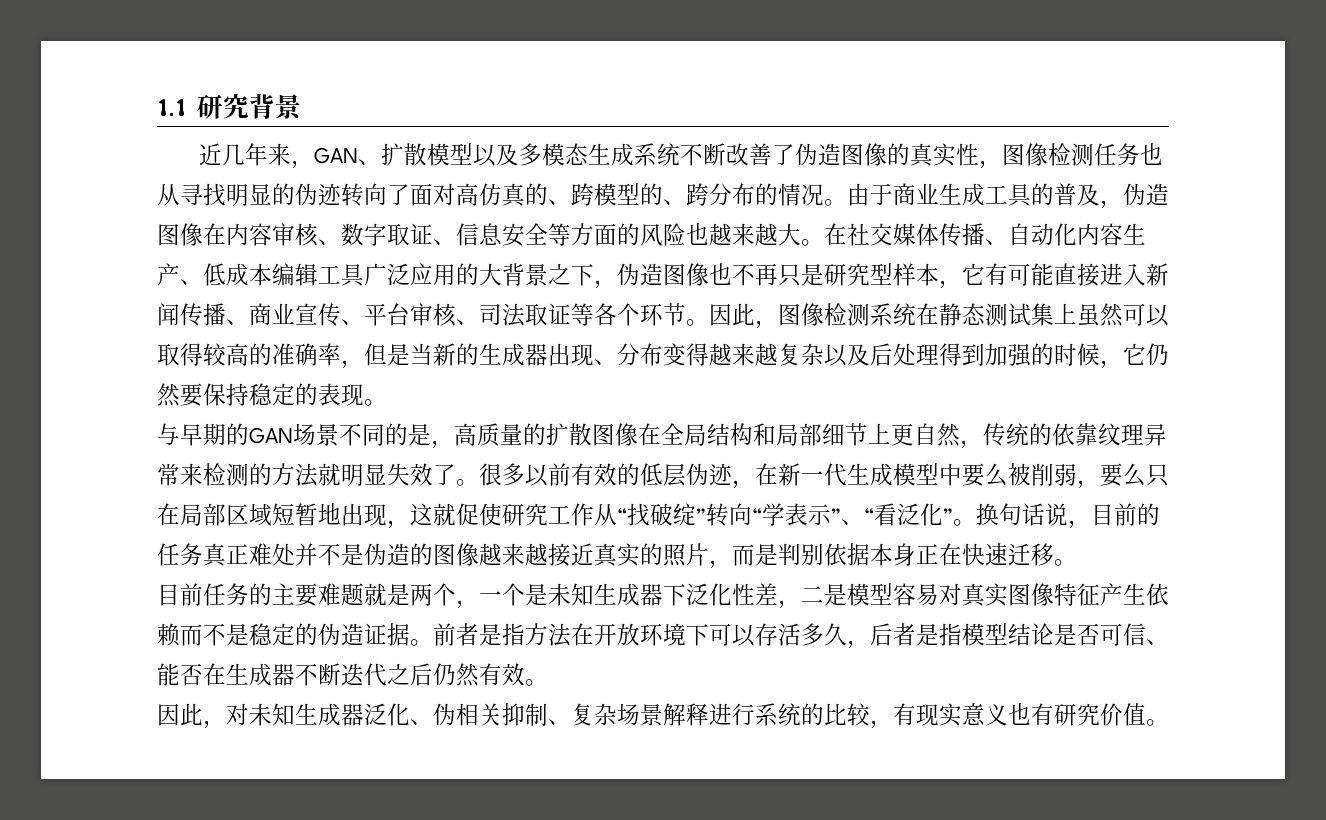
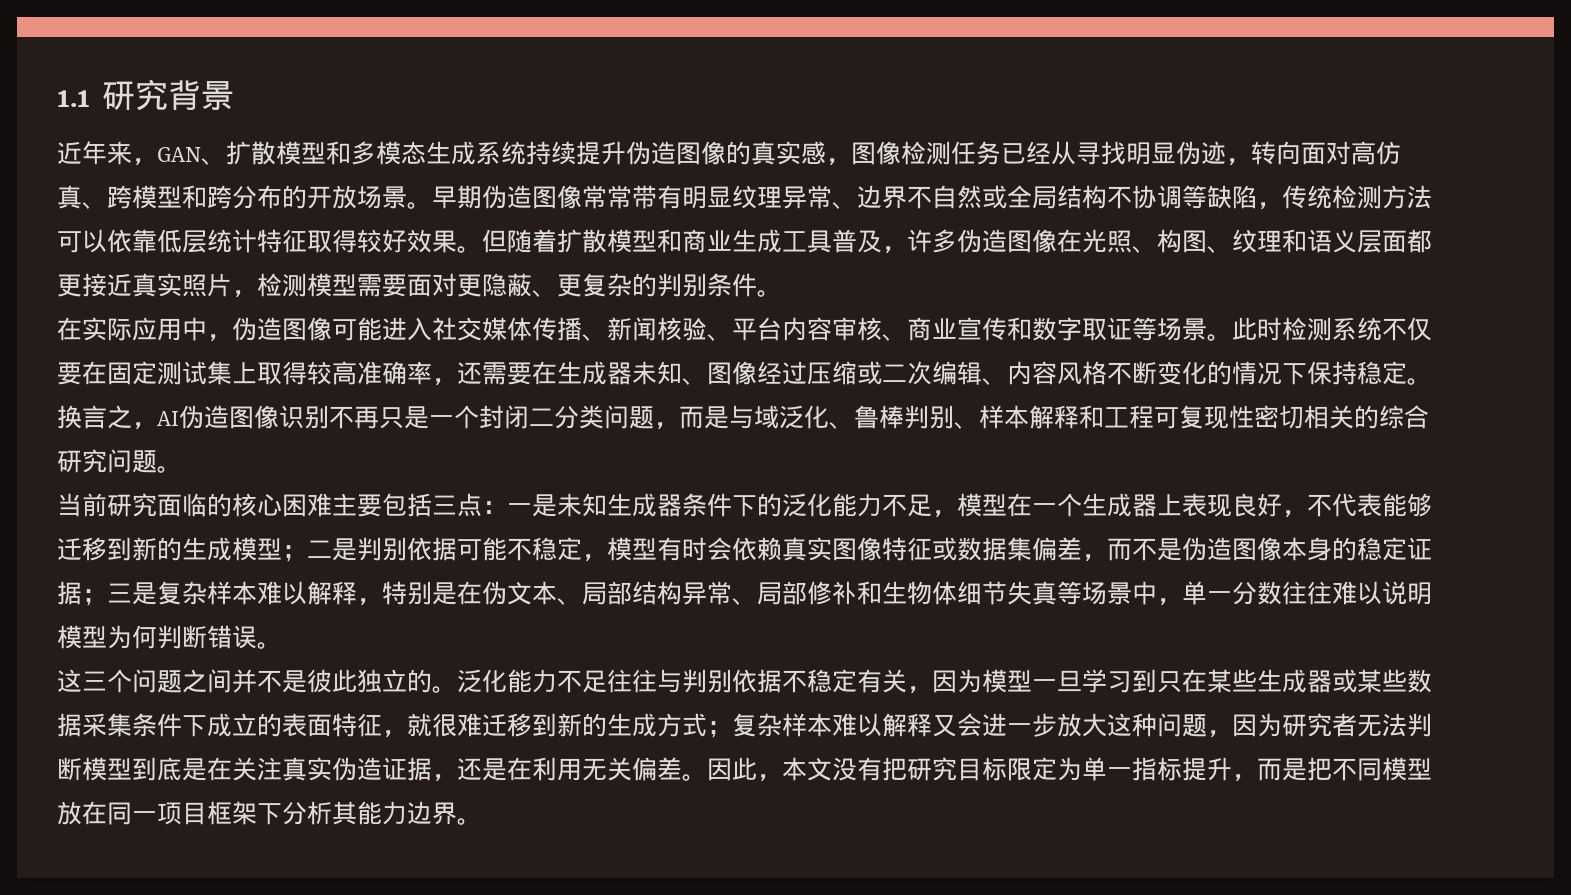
- 近几年来，GAN、扩散模型以及多模态生成系统不断改善了伪造图像的真实性，图像检测任务也从寻找明显的伪迹转向了面对高仿真的、跨模型的、跨分布的情况。由于商业生成工具的普及，伪造图像在内容审核、数字取证、信息安全等方面的风险也越来越大。在社交媒体传播、自动化内容生产、低成本编辑工具广泛应用的大背景之下，伪造图像也不再只是研究型样本，它有可能直接进入新闻传播、商业宣传、平台审核、司法取证等各个环节。因此，图像检测系统在静态测试集上虽然可以取得较高的准确率，但是当新的生成器出现、分布变得越来越复杂以及后处理得到加强的时候，它仍然要保持稳定的表现。
- 与早期的GAN场景不同的是，高质量的扩散图像在全局结构和局部细节上更自然，传统的依靠纹理异常来检测的方法就明显失效了。很多以前有效的低层伪迹，在新一代生成模型中要么被削弱，要么只在局部区域短暂地出现，这就促使研究工作从“找破绽”转向“学表示”、“看泛化”。换句话说，目前的任务真正难处并不是伪造的图像越来越接近真实的照片，而是判别依据本身正在快速迁移。
- 目前任务的主要难题就是两个，一个是未知生成器下泛化性差，二是模型容易对真实图像特征产生依赖而不是稳定的伪造证据。前者是指方法在开放环境下可以存活多久，后者是指模型结论是否可信、能否在生成器不断迭代之后仍然有效。
- 因此，对未知生成器泛化、伪相关抑制、复杂场景解释进行系统的比较，有现实意义也有研究价值。
+ 近年来，GAN、扩散模型和多模态生成系统持续提升伪造图像的真实感，图像检测任务已经从寻找明显伪迹，转向面对高仿真、跨模型和跨分布的开放场景。早期伪造图像常常带有明显纹理异常、边界不自然或全局结构不协调等缺陷，传统检测方法可以依靠低层统计特征取得较好效果。但随着扩散模型和商业生成工具普及，许多伪造图像在光照、构图、纹理和语义层面都更接近真实照片，检测模型需要面对更隐蔽、更复杂的判别条件。
+ 在实际应用中，伪造图像可能进入社交媒体传播、新闻核验、平台内容审核、商业宣传和数字取证等场景。此时检测系统不仅要在固定测试集上取得较高准确率，还需要在生成器未知、图像经过压缩或二次编辑、内容风格不断变化的情况下保持稳定。换言之，AI伪造图像识别不再只是一个封闭二分类问题，而是与域泛化、鲁棒判别、样本解释和工程可复现性密切相关的综合研究问题。
+ 当前研究面临的核心困难主要包括三点：一是未知生成器条件下的泛化能力不足，模型在一个生成器上表现良好，不代表能够迁移到新的生成模型；二是判别依据可能不稳定，模型有时会依赖真实图像特征或数据集偏差，而不是伪造图像本身的稳定证据；三是复杂样本难以解释，特别是在伪文本、局部结构异常、局部修补和生物体细节失真等场景中，单一分数往往难以说明模型为何判断错误。
+ 这三个问题之间并不是彼此独立的。泛化能力不足往往与判别依据不稳定有关，因为模型一旦学习到只在某些生成器或某些数据采集条件下成立的表面特征，就很难迁移到新的生成方式；复杂样本难以解释又会进一步放大这种问题，因为研究者无法判断模型到底是在关注真实伪造证据，还是在利用无关偏差。因此，本文没有把研究目标限定为单一指标提升，而是把不同模型放在同一项目框架下分析其能力边界。

